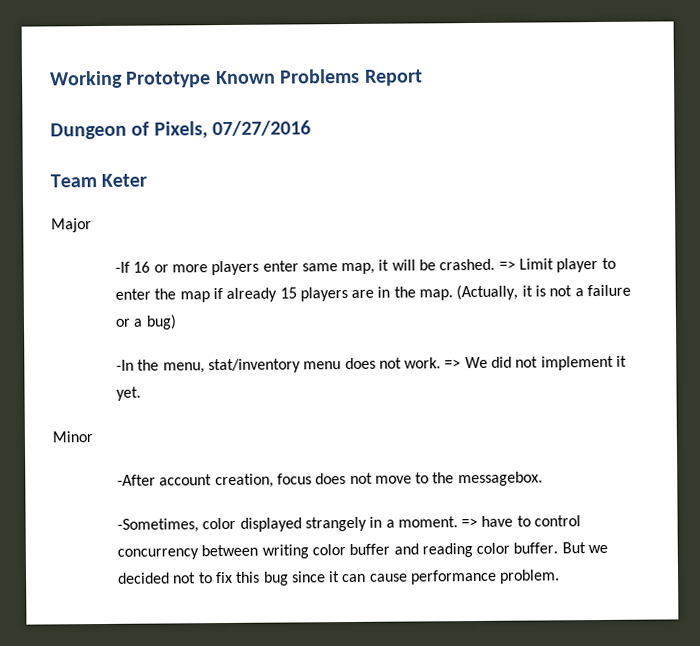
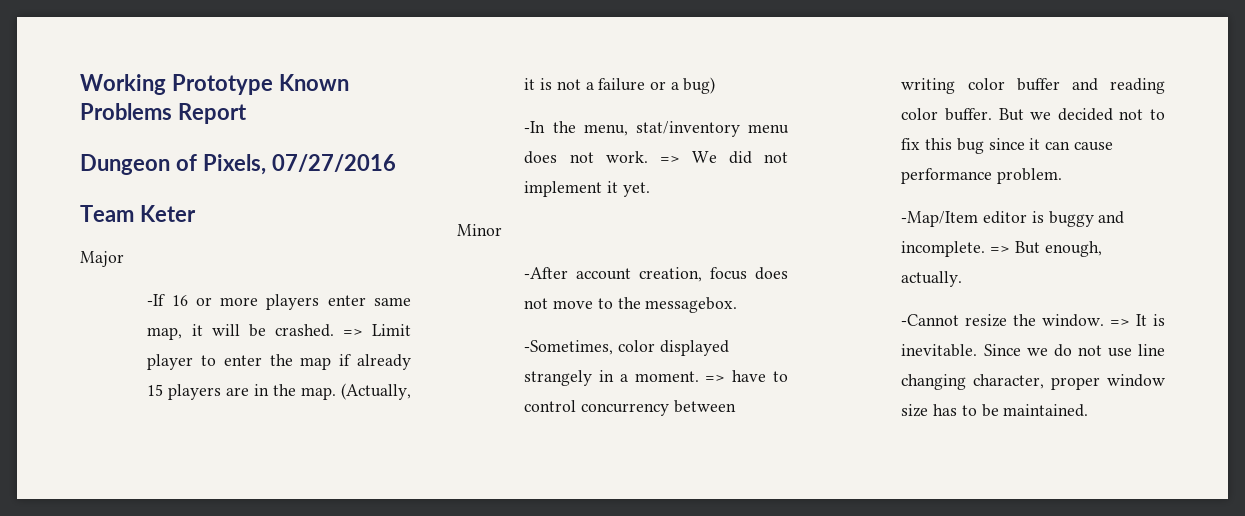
+ -Map/Item editor is buggy and incomplete. => But enough, actually.
+ -Cannot resize the window. => It is inevitable. Since we do not use line changing character, proper window size has to be maintained.

